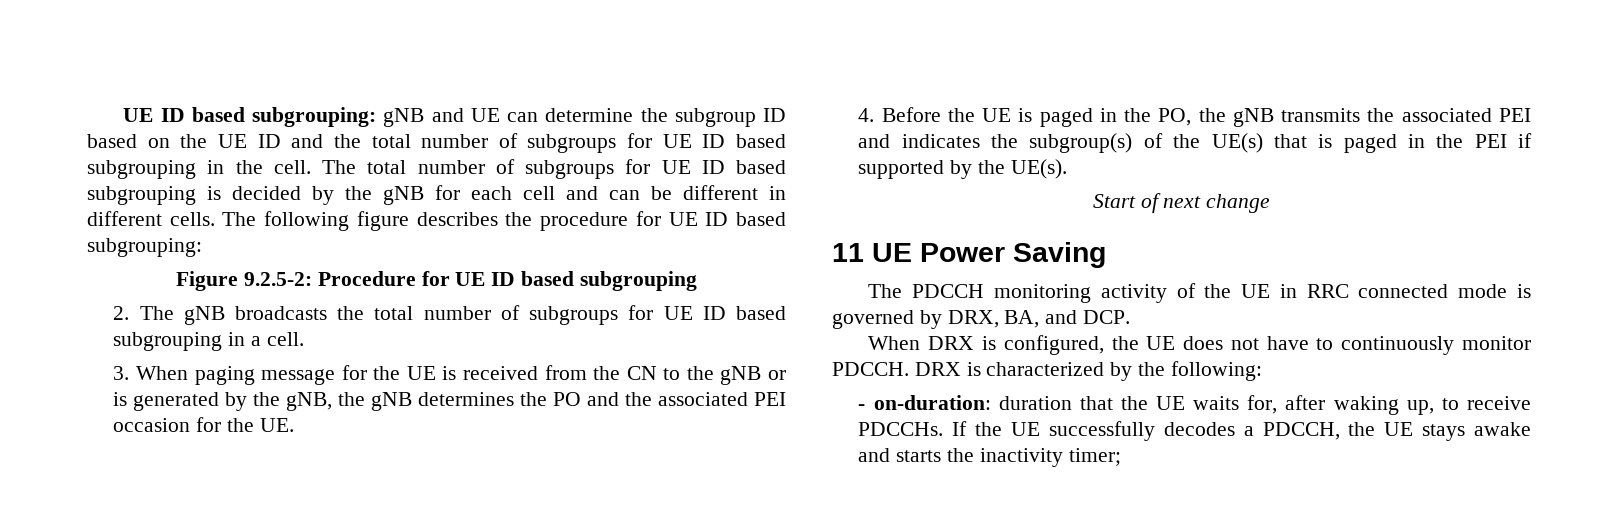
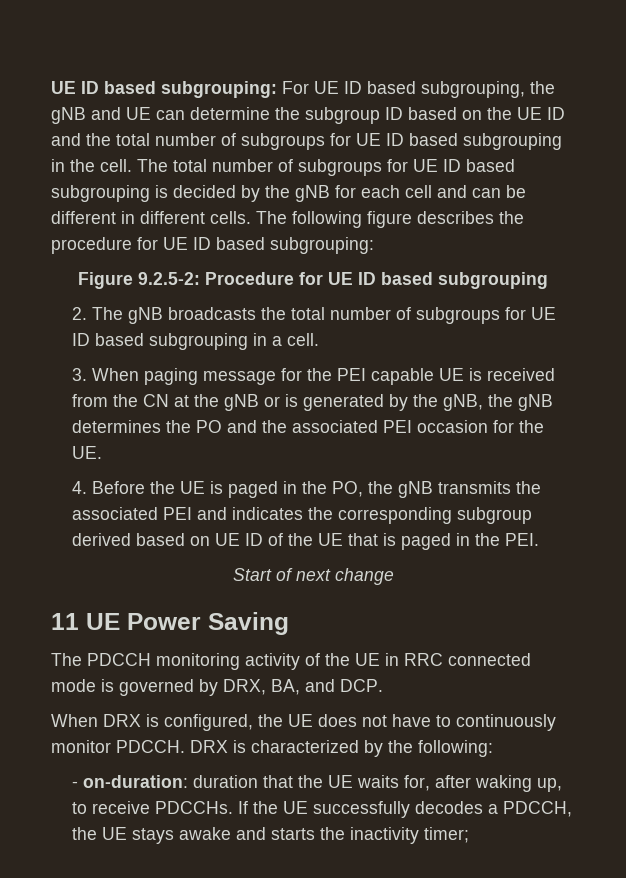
- UE ID based subgrouping: gNB and UE can determine the subgroup ID based on the UE ID and the total number of subgroups for UE ID based subgrouping in the cell.
+ UE ID based subgrouping: For UE ID based subgrouping, the gNB and UE can determine the subgroup ID based on the UE ID and the total number of subgroups for UE ID based subgrouping in the cell.
- 3. When paging message for the UE is received from the CN to the gNB or is generated by the gNB, the gNB determines the PO and the associated PEI occasion for the UE.
+ 3. When paging message for the PEI capable UE is received from the CN at the gNB or is generated by the gNB, the gNB determines the PO and the associated PEI occasion for the UE.
- 4. Before the UE is paged in the PO, the gNB transmits the associated PEI and indicates the subgroup(s) of the UE(s) that is paged in the PEI if supported by the UE(s).
+ 4. Before the UE is paged in the PO, the gNB transmits the associated PEI and indicates the corresponding subgroup derived based on UE ID of the UE that is paged in the PEI.

